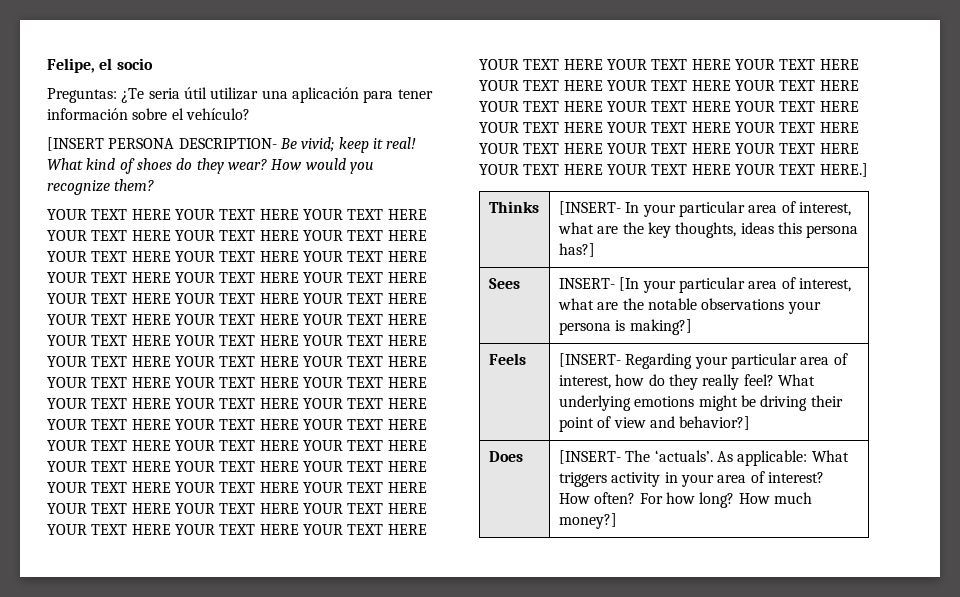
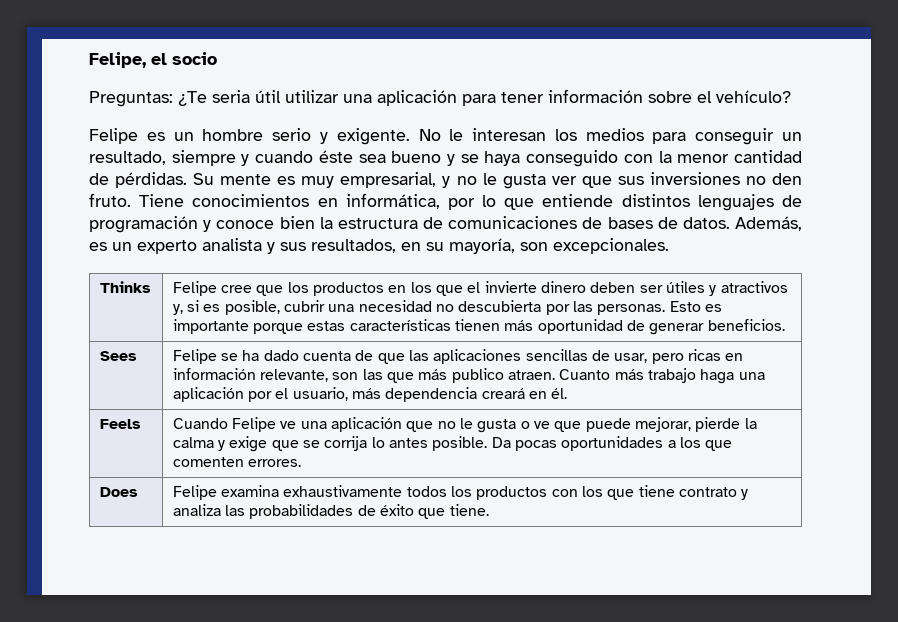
- [INSERT PERSONA DESCRIPTION- Be vivid; keep it real! What kind of shoes do they wear? How would you recognize them?
- YOUR TEXT HERE YOUR TEXT HERE YOUR TEXT HERE YOUR TEXT HERE YOUR TEXT HERE YOUR TEXT HERE YOUR TEXT HERE YOUR TEXT HERE YOUR TEXT HERE YOUR TEXT HERE YOUR TEXT HERE YOUR TEXT HERE YOUR TEXT HERE YOUR TEXT HERE YOUR TEXT HERE YOUR TEXT HERE YOUR TEXT HERE YOUR TEXT HERE YOUR TEXT HERE YOUR TEXT HERE YOUR TEXT HERE YOUR TEXT HERE YOUR TEXT HERE YOUR TEXT HERE YOUR TEXT HERE YOUR TEXT HERE YOUR TEXT HERE YOUR TEXT HERE YOUR TEXT HERE YOUR TEXT HERE YOUR TEXT HERE YOUR TEXT HERE YOUR TEXT HERE YOUR TEXT HERE YOUR TEXT HERE YOUR TEXT HERE YOUR TEXT HERE YOUR TEXT HERE YOUR TEXT HERE YOUR TEXT HERE YOUR TEXT HERE YOUR TEXT HERE YOUR TEXT HERE YOUR TEXT HERE YOUR TEXT HERE YOUR TEXT HERE YOUR TEXT HERE YOUR TEXT HERE YOUR TEXT HERE YOUR TEXT HERE YOUR TEXT HERE YOUR TEXT HERE YOUR TEXT HERE YOUR TEXT HERE YOUR TEXT HERE YOUR TEXT HERE YOUR TEXT HERE YOUR TEXT HERE YOUR TEXT HERE YOUR TEXT HERE YOUR TEXT HERE YOUR TEXT HERE YOUR TEXT HERE YOUR TEXT HERE YOUR TEXT HERE YOUR TEXT HERE.]
- Thinks | [INSERT- In your particular area of interest, what are the key thoughts, ideas this persona has?]
- Sees | INSERT- [In your particular area of interest, what are the notable observations your persona is making?]
- Feels | [INSERT- Regarding your particular area of interest, how do they really feel? What underlying emotions might be driving their point of view and behavior?]
- Does | [INSERT- The ‘actuals’. As applicable: What triggers activity in your area of interest? How often? For how long? How much money?]
+ Felipe es un hombre serio y exigente. No le interesan los medios para conseguir un resultado, siempre y cuando éste sea bueno y se haya conseguido con la menor cantidad de pérdidas. Su mente es muy empresarial, y no le gusta ver que sus inversiones no den fruto. Tiene conocimientos en informática, por lo que entiende distintos lenguajes de programación y conoce bien la estructura de comunicaciones de bases de datos. Además, es un experto analista y sus resultados, en su mayoría, son excepcionales.
+ Thinks | Felipe cree que los productos en los que el invierte dinero deben ser útiles y atractivos y, si es posible, cubrir una necesidad no descubierta por las personas. Esto es importante porque estas características tienen más oportunidad de generar beneficios.
+ Sees | Felipe se ha dado cuenta de que las aplicaciones sencillas de usar, pero ricas en información relevante, son las que más publico atraen. Cuanto más trabajo haga una aplicación por el usuario, más dependencia creará en él.
+ Feels | Cuando Felipe ve una aplicación que no le gusta o ve que puede mejorar, pierde la calma y exige que se corrija lo antes posible. Da pocas oportunidades a los que comenten errores.
+ Does | Felipe examina exhaustivamente todos los productos con los que tiene contrato y analiza las probabilidades de éxito que tiene.

